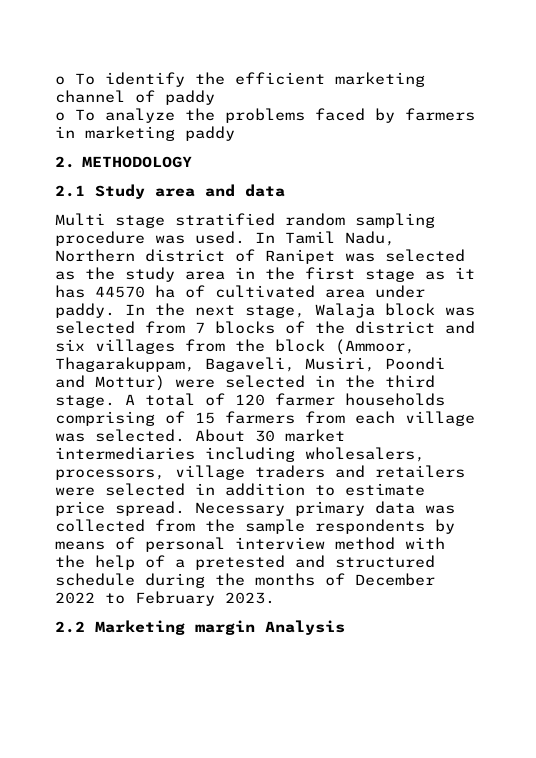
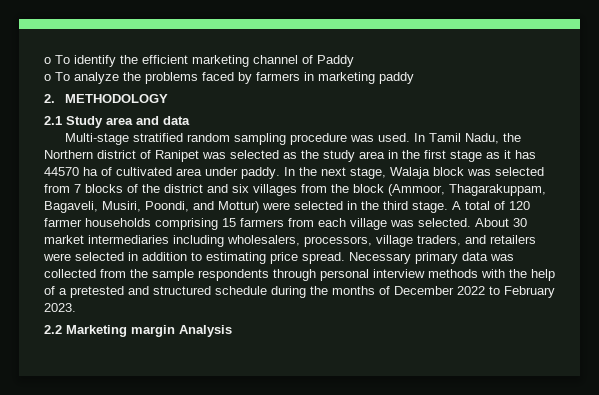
- o To identify the efficient marketing channel of paddy
+ o To identify the efficient marketing channel of Paddy
- Multi stage stratified random sampling procedure was used.
+ Multi-stage stratified random sampling procedure was used.
- In Tamil Nadu, Northern district of Ranipet was selected as the study area in the first stage as it has 44570 ha of cultivated area under paddy.
+ In Tamil Nadu, the Northern district of Ranipet was selected as the study area in the first stage as it has 44570 ha of cultivated area under paddy.
- In the next stage, Walaja block was selected from 7 blocks of the district and six villages from the block (Ammoor, Thagarakuppam, Bagaveli, Musiri, Poondi and Mottur) were selected in the third stage.
+ In the next stage, Walaja block was selected from 7 blocks of the district and six villages from the block (Ammoor, Thagarakuppam, Bagaveli, Musiri, Poondi, and Mottur) were selected in the third stage.
- A total of 120 farmer households comprising of 15 farmers from each village was selected.
+ A total of 120 farmer households comprising 15 farmers from each village was selected.
- About 30 market intermediaries including wholesalers, processors, village traders and retailers were selected in addition to estimate price spread.
+ About 30 market intermediaries including wholesalers, processors, village traders, and retailers were selected in addition to estimating price spread.
- Necessary primary data was collected from the sample respondents by means of personal interview method with the help of a pretested and structured schedule during the months of December 2022 to February 2023.
+ Necessary primary data was collected from the sample respondents through personal interview methods with the help of a pretested and structured schedule during the months of December 2022 to February 2023.

